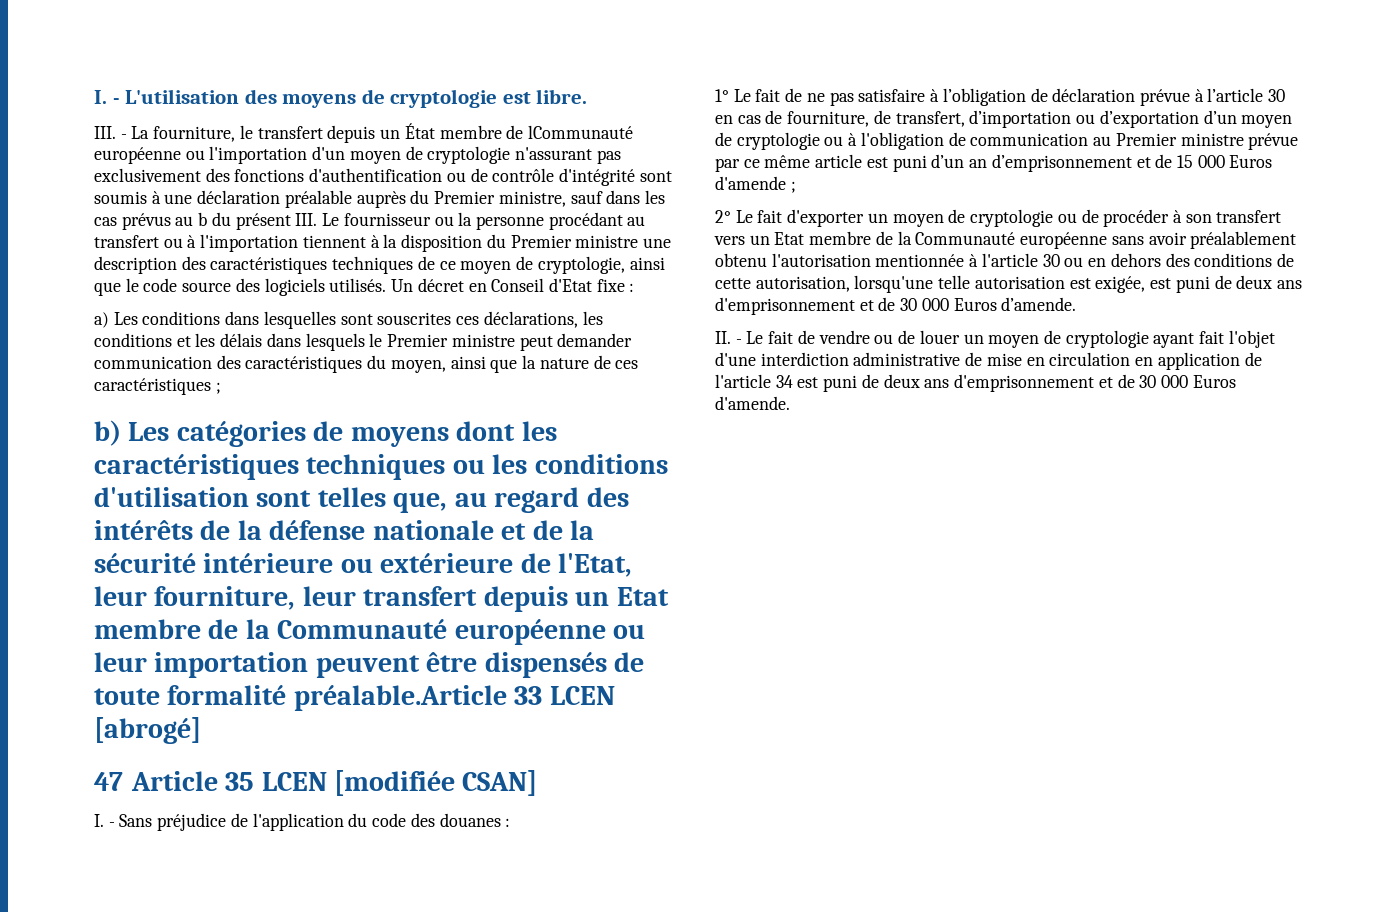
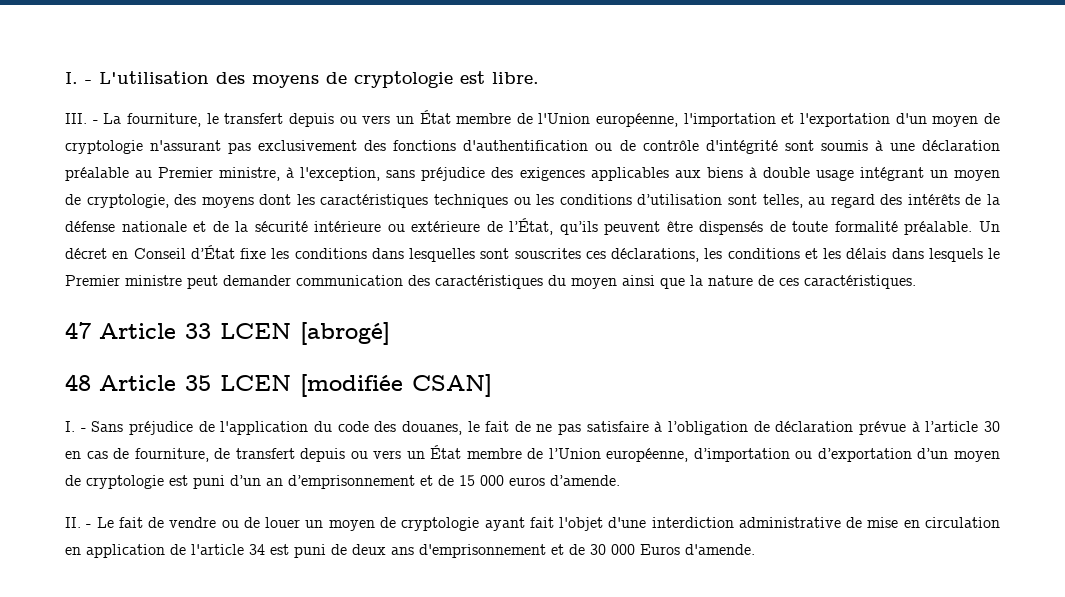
- III. - La fourniture, le transfert depuis un État membre de lCommunauté européenne ou l'importation d'un moyen de cryptologie n'assurant pas exclusivement des fonctions d'authentification ou de contrôle d'intégrité sont soumis à une déclaration préalable auprès du Premier ministre, sauf dans les cas prévus au b du présent III. Le fournisseur ou la personne procédant au transfert ou à l'importation tiennent à la disposition du Premier ministre une description des caractéristiques techniques de ce moyen de cryptologie, ainsi que le code source des logiciels utilisés. Un décret en Conseil d'Etat fixe :
- a) Les conditions dans lesquelles sont souscrites ces déclarations, les conditions et les délais dans lesquels le Premier ministre peut demander communication des caractéristiques du moyen, ainsi que la nature de ces caractéristiques ;
- b) Les catégories de moyens dont les caractéristiques techniques ou les conditions d'utilisation sont telles que, au regard des intérêts de la défense nationale et de la sécurité intérieure ou extérieure de l'Etat, leur fourniture, leur transfert depuis un Etat membre de la Communauté européenne ou leur importation peuvent être dispensés de toute formalité préalable.Article 33 LCEN [abrogé]
+ III. - La fourniture, le transfert depuis ou vers un État membre de l'Union européenne, l'importation et l'exportation d'un moyen de cryptologie n'assurant pas exclusivement des fonctions d'authentification ou de contrôle d'intégrité sont soumis à une déclaration préalable au Premier ministre, à l'exception, sans préjudice des exigences applicables aux biens à double usage intégrant un moyen de cryptologie, des moyens dont les caractéristiques techniques ou les conditions d’utilisation sont telles, au regard des intérêts de la défense nationale et de la sécurité intérieure ou extérieure de l’État, qu’ils peuvent être dispensés de toute formalité préalable. Un décret en Conseil d’État fixe les conditions dans lesquelles sont souscrites ces déclarations, les conditions et les délais dans lesquels le Premier ministre peut demander communication des caractéristiques du moyen ainsi que la nature de ces caractéristiques.
+ 47 Article 33 LCEN [abrogé]
- 47 Article 35 LCEN [modifiée CSAN]
+ 48 Article 35 LCEN [modifiée CSAN]
- I. - Sans préjudice de l'application du code des douanes :
- 1° Le fait de ne pas satisfaire à l’obligation de déclaration prévue à l’article 30 en cas de fourniture, de transfert, d’importation ou d’exportation d’un moyen de cryptologie ou à l'obligation de communication au Premier ministre prévue par ce même article est puni d’un an d’emprisonnement et de 15 000 Euros d'amende ;
- 2° Le fait d'exporter un moyen de cryptologie ou de procéder à son transfert vers un Etat membre de la Communauté européenne sans avoir préalablement obtenu l'autorisation mentionnée à l'article 30 ou en dehors des conditions de cette autorisation, lorsqu'une telle autorisation est exigée, est puni de deux ans d'emprisonnement et de 30 000 Euros d’amende.
+ I. - Sans préjudice de l'application du code des douanes, le fait de ne pas satisfaire à l’obligation de déclaration prévue à l’article 30 en cas de fourniture, de transfert depuis ou vers un État membre de l’Union européenne, d’importation ou d’exportation d’un moyen de cryptologie est puni d’un an d’emprisonnement et de 15 000 euros d’amende.

